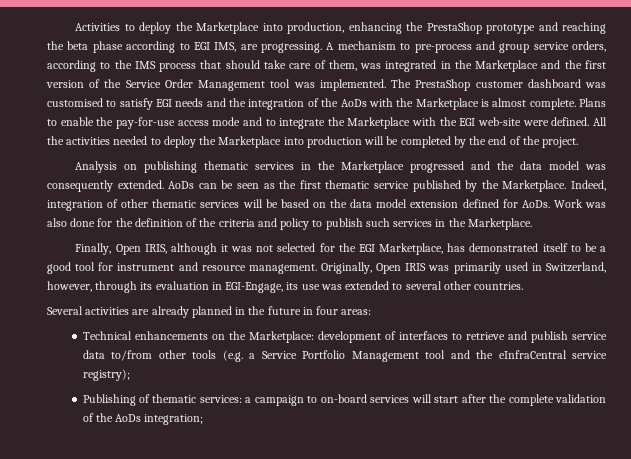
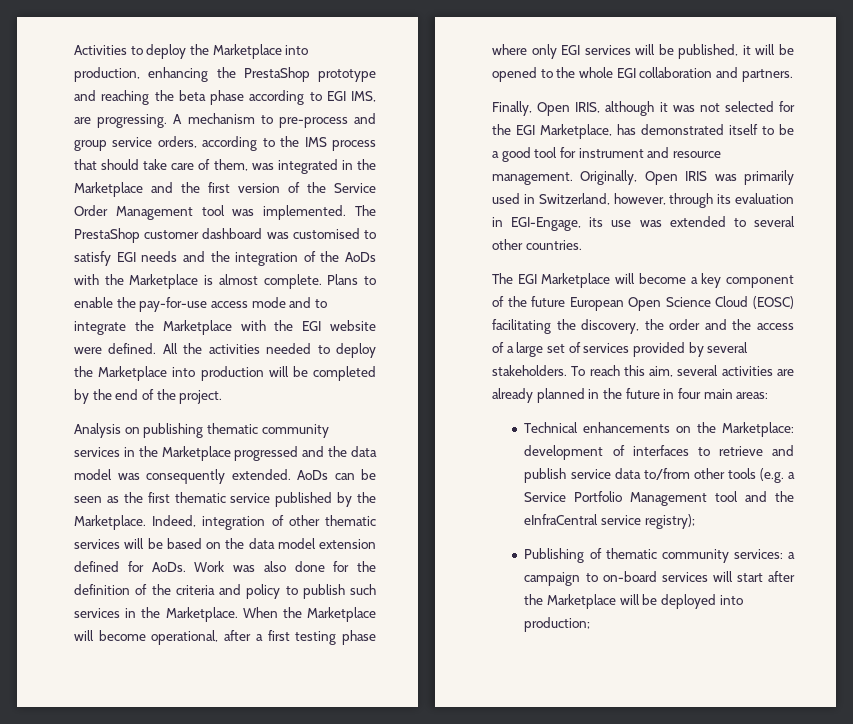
- Plans to enable the pay-for-use access mode and to integrate the Marketplace with the EGI web-site were defined.
+ Plans to enable the pay-for-use access mode and to integrate the Marketplace with the EGI website were defined.
- Analysis on publishing thematic services in the Marketplace progressed and the data model was consequently extended.
+ Analysis on publishing thematic community services in the Marketplace progressed and the data model was consequently extended.
+ When the Marketplace will become operational, after a first testing phase where only EGI services will be published, it will be opened to the whole EGI collaboration and partners.
- Several activities are already planned in the future in four areas:
+ The EGI Marketplace will become a key component of the future European Open Science Cloud (EOSC) facilitating the discovery, the order and the access of a large set of services provided by several stakeholders. To reach this aim, several activities are already planned in the future in four main areas:
- Publishing of thematic services: a campaign to on-board services will start after the complete validation of the AoDs integration;
+ Publishing of thematic community services: a campaign to on-board services will start after the Marketplace will be deployed into production;

